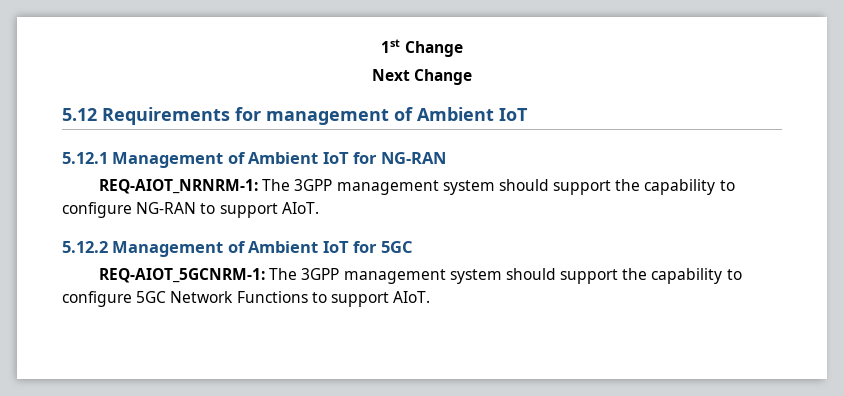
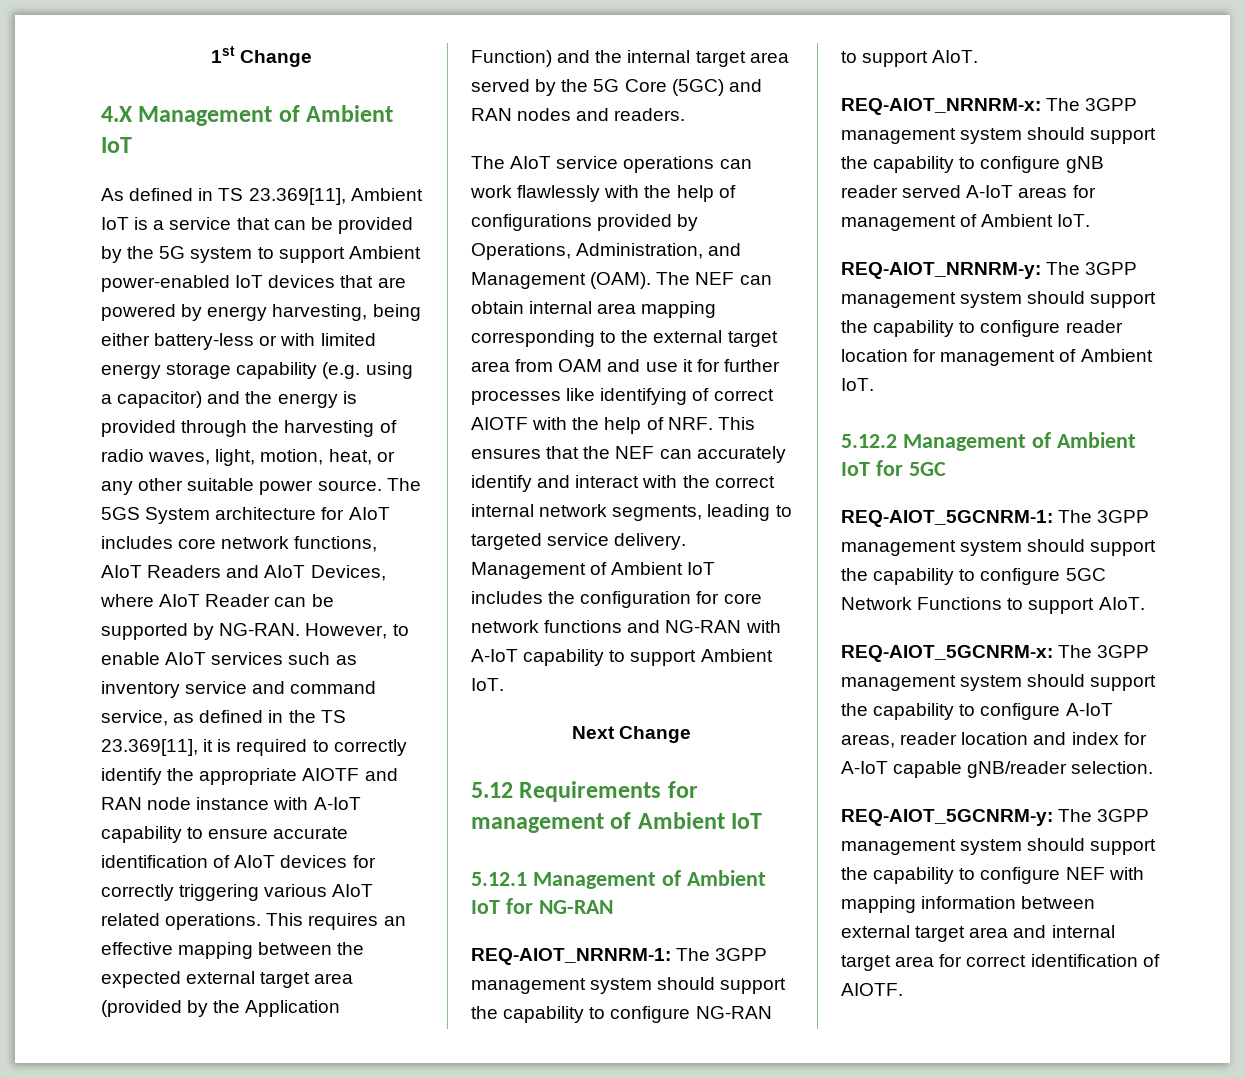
+ 4.X Management of Ambient IoT
+ As defined in TS 23.369[11], Ambient IoT is a service that can be provided by the 5G system to support Ambient power-enabled IoT devices that are powered by energy harvesting, being either battery-less or with limited energy storage capability (e.g. using a capacitor) and the energy is provided through the harvesting of radio waves, light, motion, heat, or any other suitable power source. The 5GS System architecture for AIoT includes core network functions, AIoT Readers and AIoT Devices, where AIoT Reader can be supported by NG-RAN. However, to enable AIoT services such as inventory service and command service, as defined in the TS 23.369[11], it is required to correctly identify the appropriate AIOTF and RAN node instance with A-IoT capability to ensure accurate identification of AIoT devices for correctly triggering various AIoT related operations. This requires an effective mapping between the expected external target area (provided by the Application Function) and the internal target area served by the 5G Core (5GC) and RAN nodes and readers.
+ The AIoT service operations can work flawlessly with the help of configurations provided by Operations, Administration, and Management (OAM). The NEF can obtain internal area mapping corresponding to the external target area from OAM and use it for further processes like identifying of correct AIOTF with the help of NRF. This ensures that the NEF can accurately identify and interact with the correct internal network segments, leading to targeted service delivery. Management of Ambient IoT includes the configuration for core network functions and NG-RAN with A-IoT capability to support Ambient IoT.
+ REQ-AIOT_NRNRM-x: The 3GPP management system should support the capability to configure gNB reader served A-IoT areas for management of Ambient IoT.
+ REQ-AIOT_NRNRM-y: The 3GPP management system should support the capability to configure reader location for management of Ambient IoT.
+ REQ-AIOT_5GCNRM-x: The 3GPP management system should support the capability to configure A-IoT areas, reader location and index for A-IoT capable gNB/reader selection.
+ REQ-AIOT_5GCNRM-y: The 3GPP management system should support the capability to configure NEF with mapping information between external target area and internal target area for correct identification of AIOTF.

